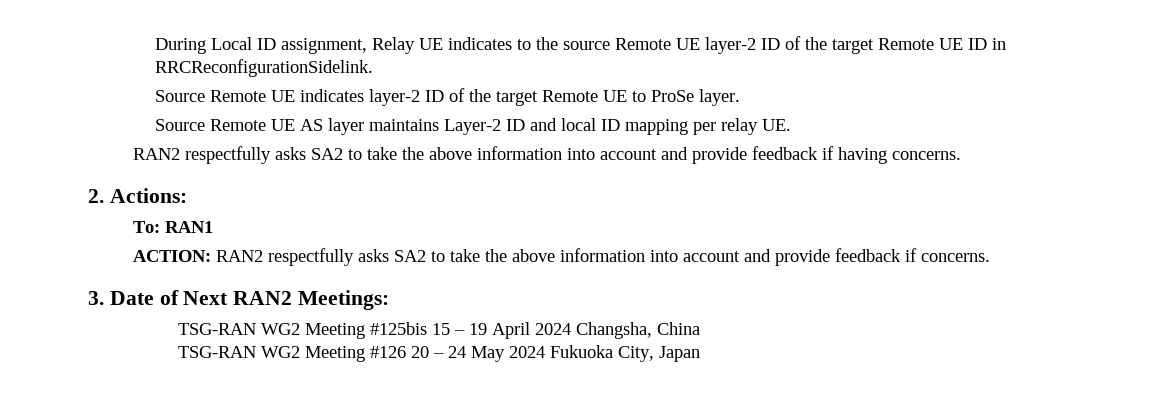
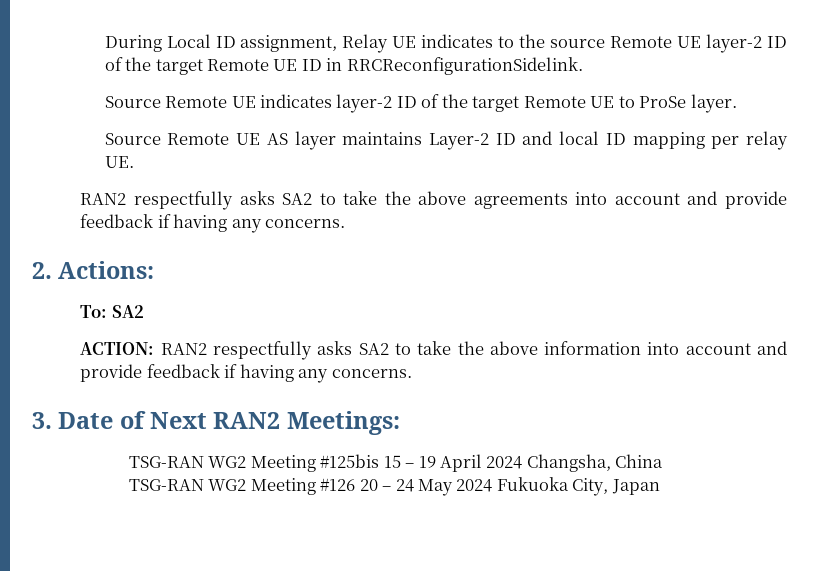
- RAN2 respectfully asks SA2 to take the above information into account and provide feedback if having concerns.
+ RAN2 respectfully asks SA2 to take the above agreements into account and provide feedback if having any concerns.
- To: RAN1
+ To: SA2
- ACTION: RAN2 respectfully asks SA2 to take the above information into account and provide feedback if concerns.
+ ACTION: RAN2 respectfully asks SA2 to take the above information into account and provide feedback if having any concerns.

